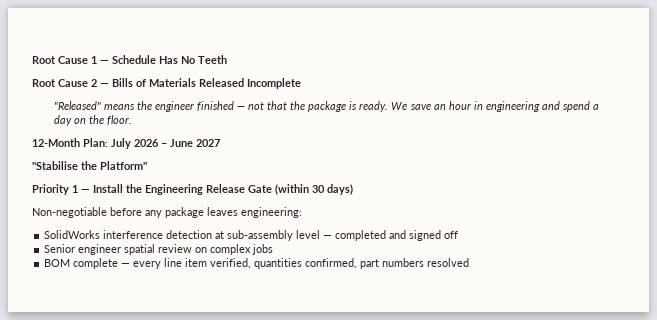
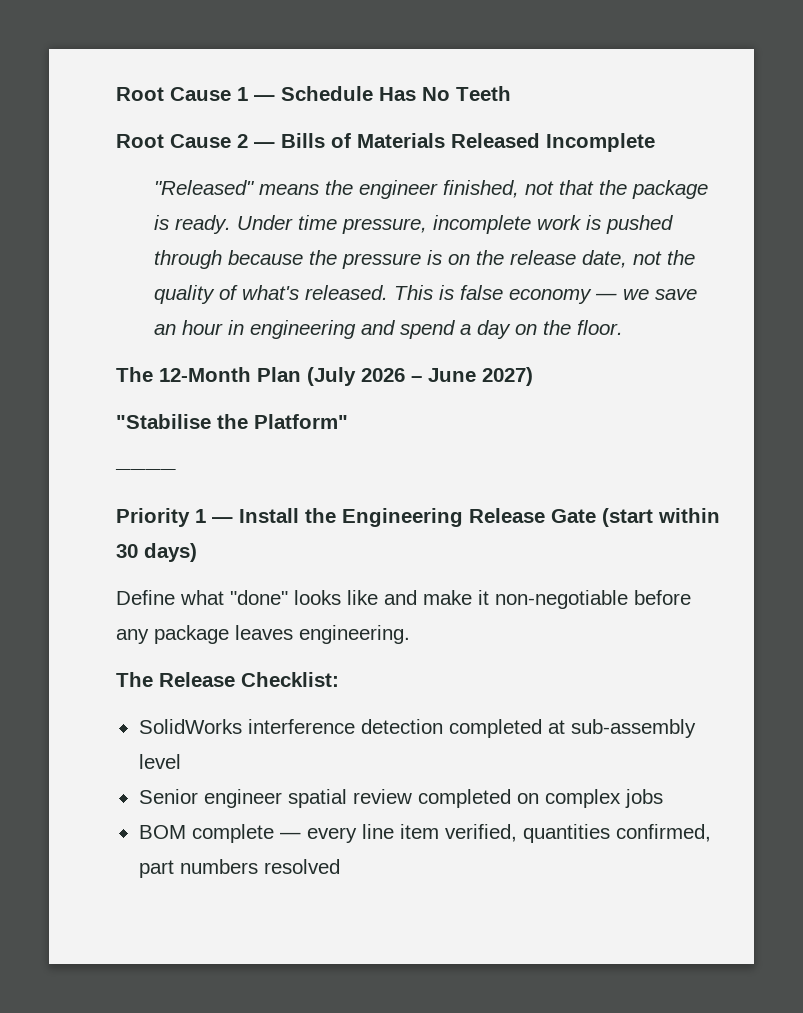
- "Released" means the engineer finished — not that the package is ready.
+ "Released" means the engineer finished, not that the package is ready.
- We save an hour in engineering and spend a day on the floor.
+ Under time pressure, incomplete work is pushed through because the pressure is on the release date, not the quality of what's released. This is false economy — we save an hour in engineering and spend a day on the floor.
- 12-Month Plan: July 2026 – June 2027
+ The 12-Month Plan (July 2026 – June 2027)
+ ────
- Priority 1 — Install the Engineering Release Gate (within 30 days)
+ Priority 1 — Install the Engineering Release Gate (start within 30 days)
- Non-negotiable before any package leaves engineering:
+ Define what "done" looks like and make it non-negotiable before any package leaves engineering.
+ The Release Checklist:
- SolidWorks interference detection at sub-assembly level — completed and signed off
+ SolidWorks interference detection completed at sub-assembly level
- Senior engineer spatial review on complex jobs
+ Senior engineer spatial review completed on complex jobs

